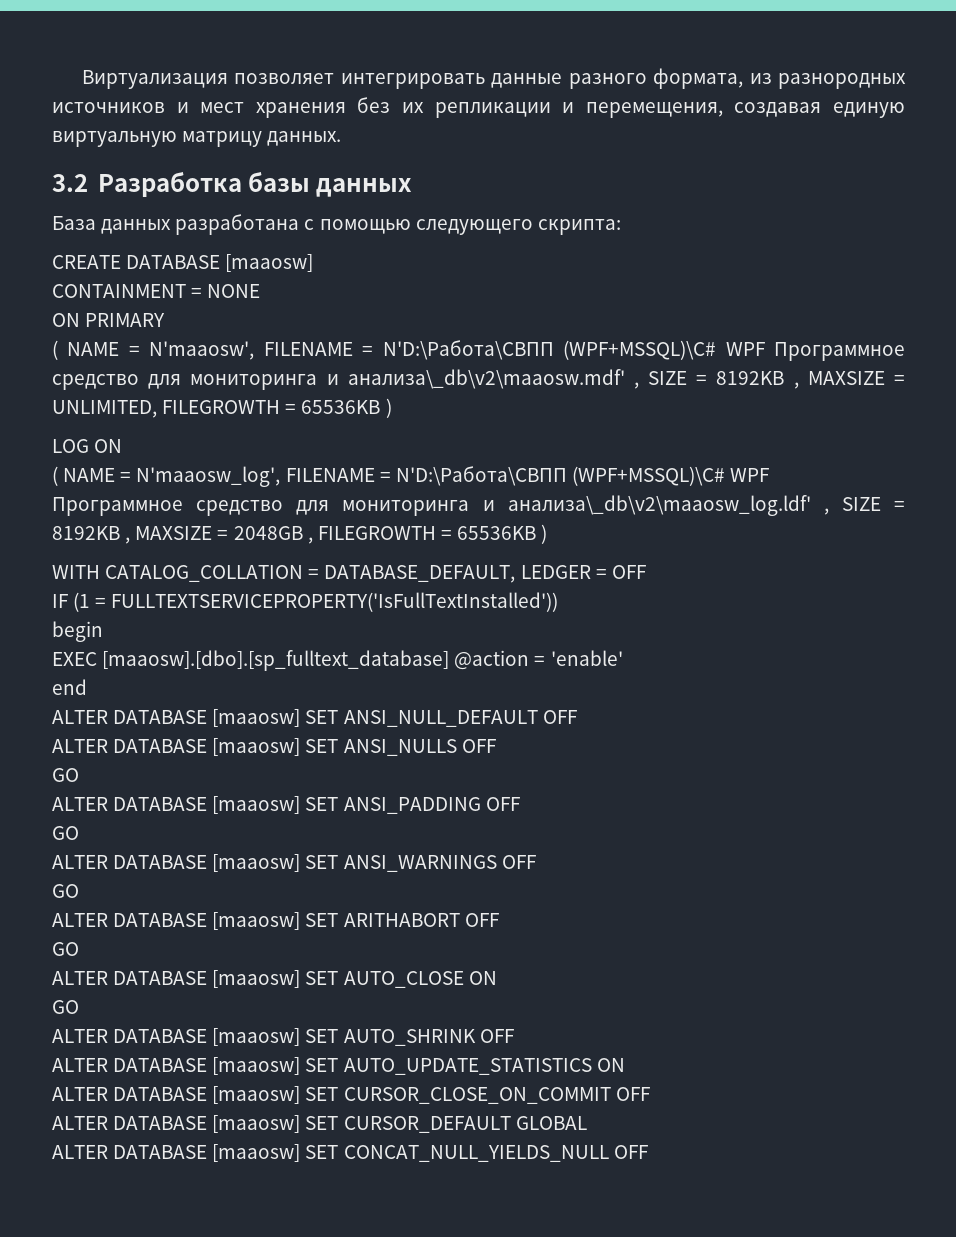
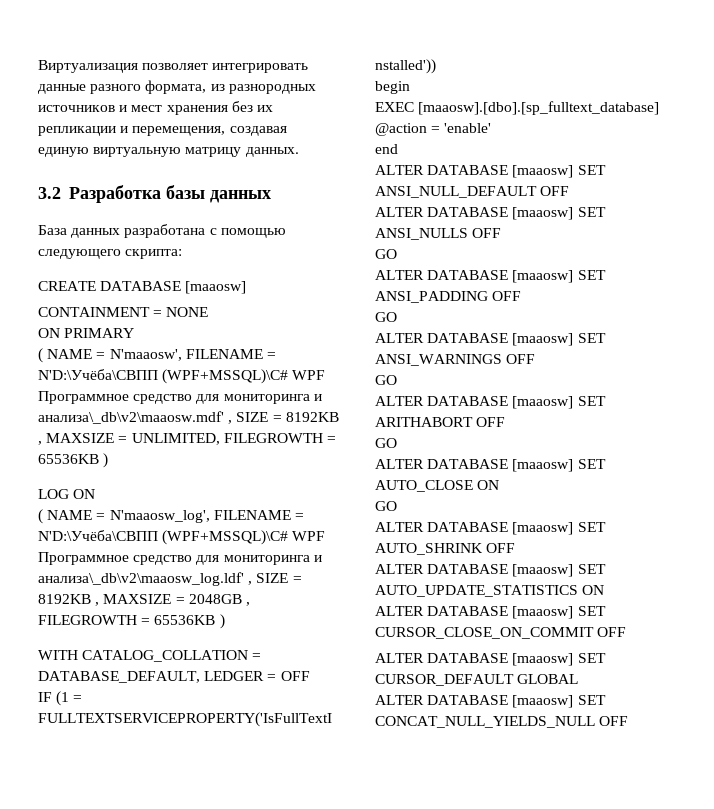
- ( NAME = N'maaosw', FILENAME = N'D:\Работа\СВПП (WPF+MSSQL)\C# WPF Программное средство для мониторинга и анализа\_db\v2\maaosw.mdf' , SIZE = 8192KB , MAXSIZE = UNLIMITED, FILEGROWTH = 65536KB )
+ ( NAME = N'maaosw', FILENAME = N'D:\Учёба\СВПП (WPF+MSSQL)\C# WPF Программное средство для мониторинга и анализа\_db\v2\maaosw.mdf' , SIZE = 8192KB , MAXSIZE = UNLIMITED, FILEGROWTH = 65536KB )
- ( NAME = N'maaosw_log', FILENAME = N'D:\Работа\СВПП (WPF+MSSQL)\C# WPF Программное средство для мониторинга и анализа\_db\v2\maaosw_log.ldf' , SIZE = 8192KB , MAXSIZE = 2048GB , FILEGROWTH = 65536KB )
+ ( NAME = N'maaosw_log', FILENAME = N'D:\Учёба\СВПП (WPF+MSSQL)\C# WPF Программное средство для мониторинга и анализа\_db\v2\maaosw_log.ldf' , SIZE = 8192KB , MAXSIZE = 2048GB , FILEGROWTH = 65536KB )

